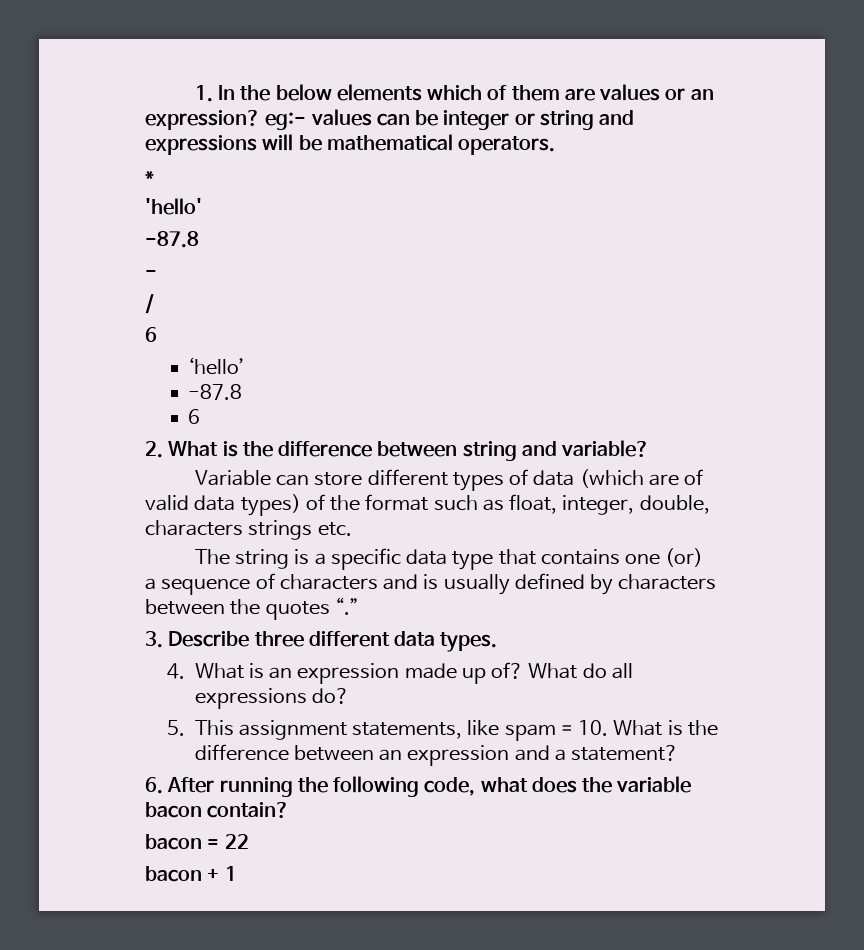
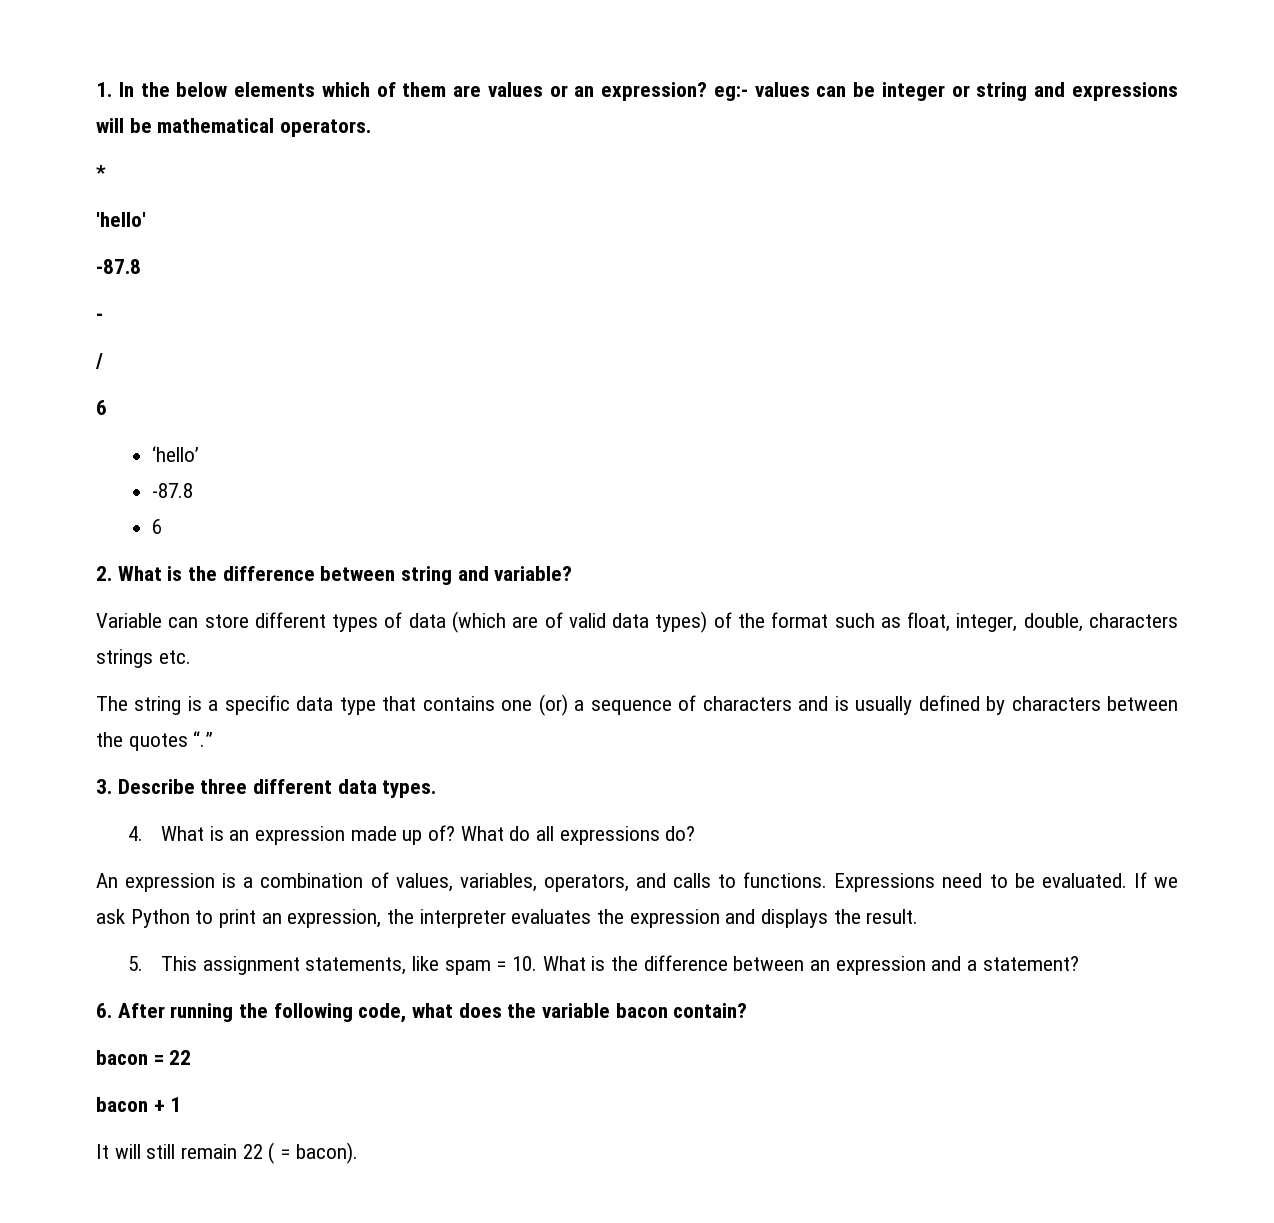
+ An expression is a combination of values, variables, operators, and calls to functions. Expressions need to be evaluated. If we ask Python to print an expression, the interpreter evaluates the expression and displays the result.
+ It will still remain 22 ( = bacon).

